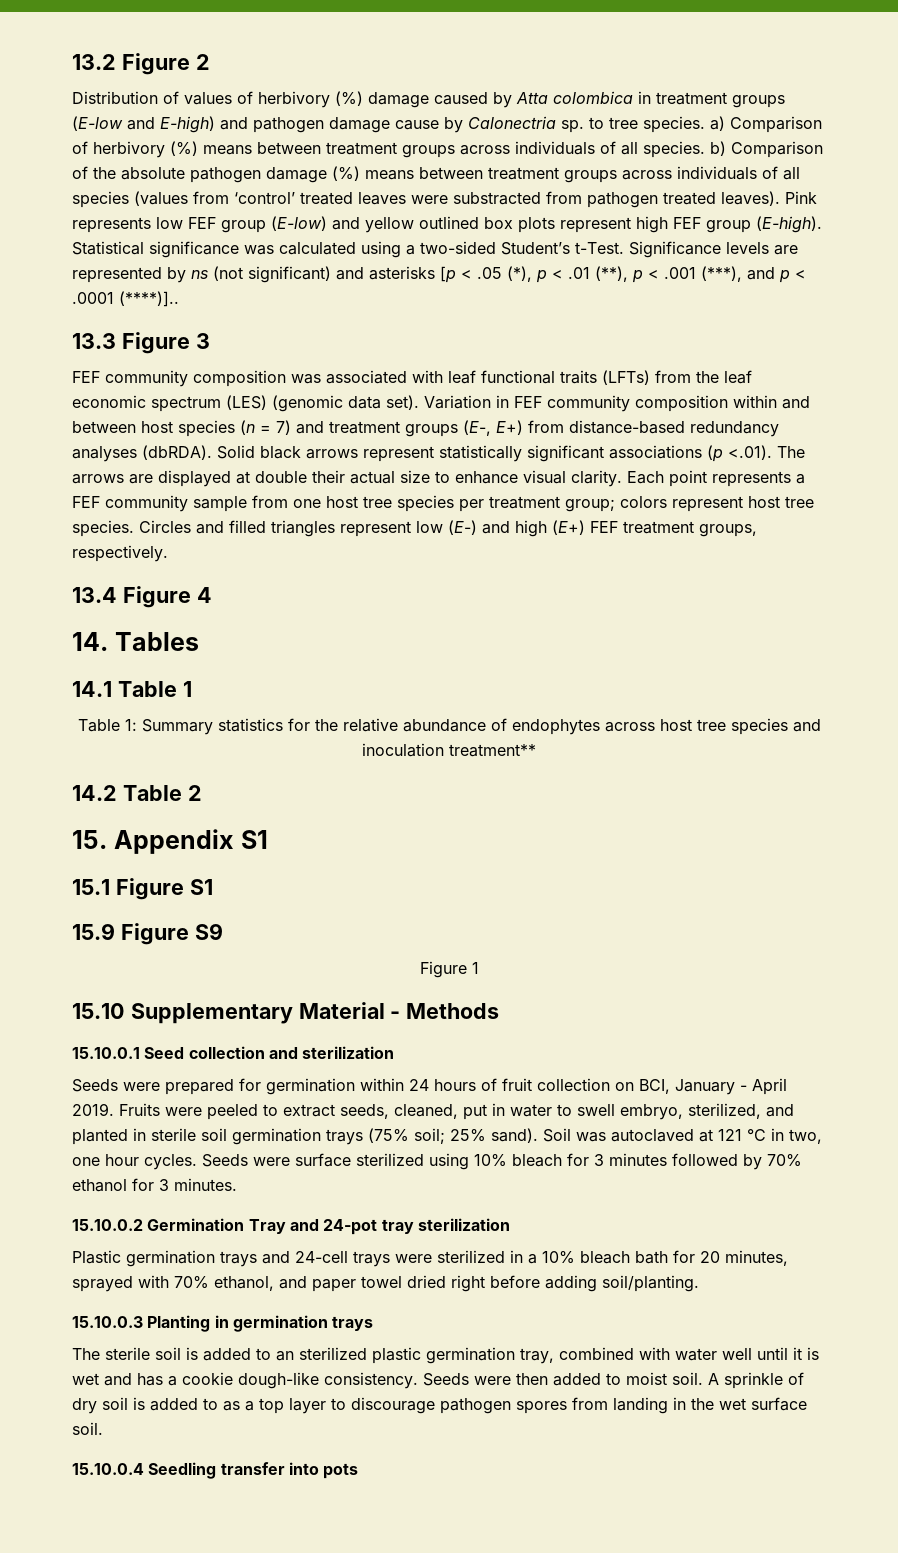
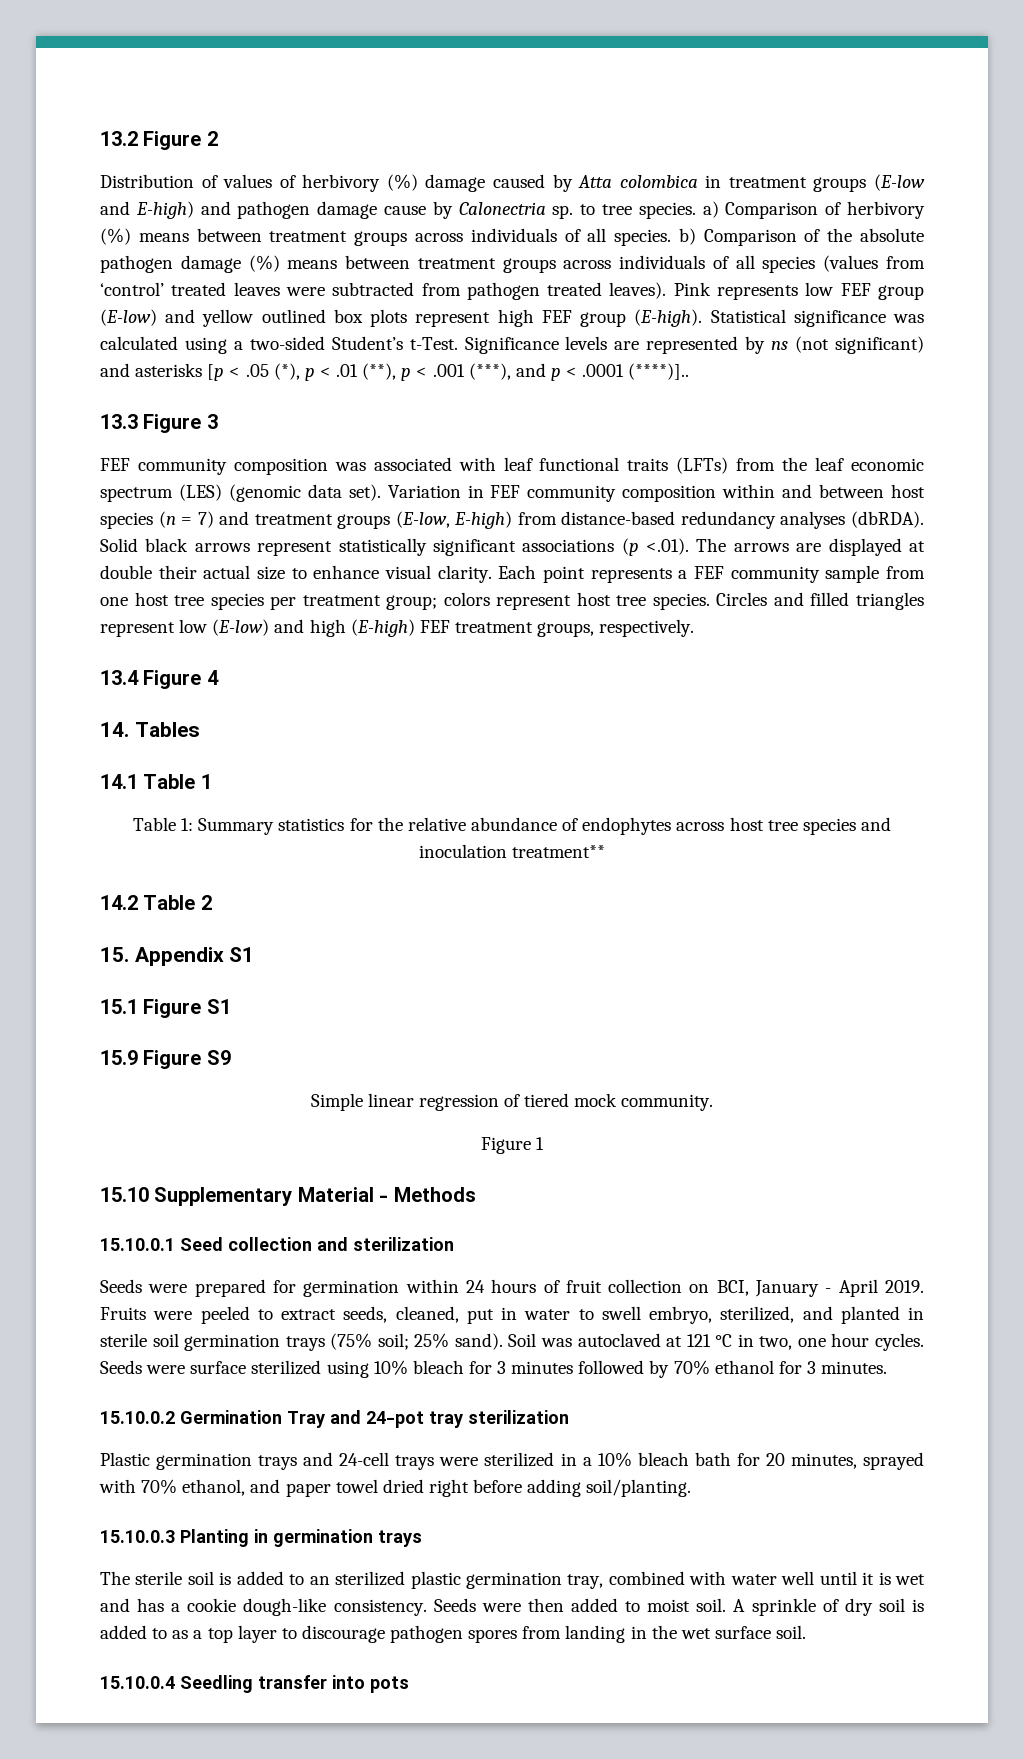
- Distribution of values of herbivory (%) damage caused by Atta colombica in treatment groups (E-low and E-high) and pathogen damage cause by Calonectria sp. to tree species. a) Comparison of herbivory (%) means between treatment groups across individuals of all species. b) Comparison of the absolute pathogen damage (%) means between treatment groups across individuals of all species (values from ‘control’ treated leaves were substracted from pathogen treated leaves).
+ Distribution of values of herbivory (%) damage caused by Atta colombica in treatment groups (E-low and E-high) and pathogen damage cause by Calonectria sp. to tree species. a) Comparison of herbivory (%) means between treatment groups across individuals of all species. b) Comparison of the absolute pathogen damage (%) means between treatment groups across individuals of all species (values from ‘control’ treated leaves were subtracted from pathogen treated leaves).
- Variation in FEF community composition within and between host species (n = 7) and treatment groups (E-, E+) from distance-based redundancy analyses (dbRDA).
+ Variation in FEF community composition within and between host species (n = 7) and treatment groups (E-low, E-high) from distance-based redundancy analyses (dbRDA).
- Circles and filled triangles represent low (E-) and high (E+) FEF treatment groups, respectively.
+ Circles and filled triangles represent low (E-low) and high (E-high) FEF treatment groups, respectively.
+ Simple linear regression of tiered mock community.

